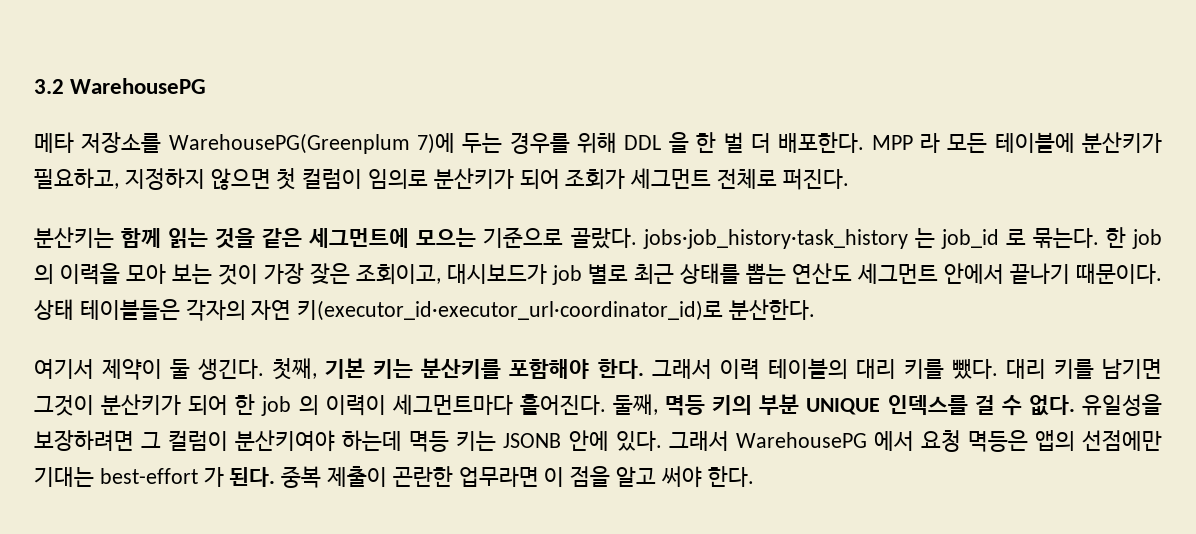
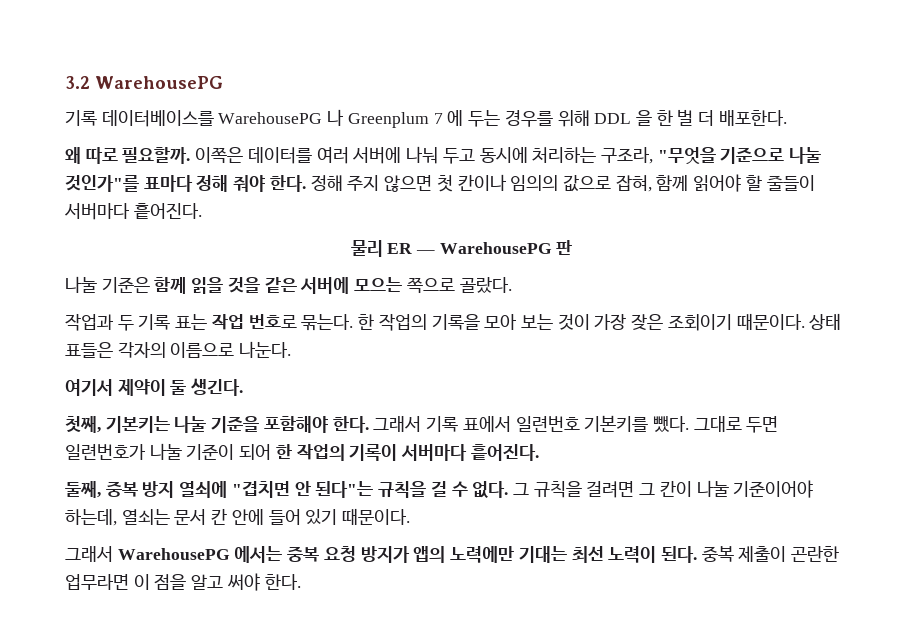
- 메타 저장소를 WarehousePG(Greenplum 7)에 두는 경우를 위해 DDL 을 한 벌 더 배포한다. MPP 라 모든 테이블에 분산키가 필요하고, 지정하지 않으면 첫 컬럼이 임의로 분산키가 되어 조회가 세그먼트 전체로 퍼진다.
- 분산키는 함께 읽는 것을 같은 세그먼트에 모으는 기준으로 골랐다. jobs·job_history·task_history 는 job_id 로 묶는다. 한 job 의 이력을 모아 보는 것이 가장 잦은 조회이고, 대시보드가 job 별로 최근 상태를 뽑는 연산도 세그먼트 안에서 끝나기 때문이다. 상태 테이블들은 각자의 자연 키(executor_id·executor_url·coordinator_id)로 분산한다.
- 여기서 제약이 둘 생긴다. 첫째, 기본 키는 분산키를 포함해야 한다. 그래서 이력 테이블의 대리 키를 뺐다. 대리 키를 남기면 그것이 분산키가 되어 한 job 의 이력이 세그먼트마다 흩어진다. 둘째, 멱등 키의 부분 UNIQUE 인덱스를 걸 수 없다. 유일성을 보장하려면 그 컬럼이 분산키여야 하는데 멱등 키는 JSONB 안에 있다. 그래서 WarehousePG 에서 요청 멱등은 앱의 선점에만 기대는 best-effort 가 된다.
+ 기록 데이터베이스를 WarehousePG 나 Greenplum 7 에 두는 경우를 위해 DDL 을 한 벌 더 배포한다.
+ 왜 따로 필요할까. 이쪽은 데이터를 여러 서버에 나눠 두고 동시에 처리하는 구조라, "무엇을 기준으로 나눌 것인가"를 표마다 정해 줘야 한다. 정해 주지 않으면 첫 칸이나 임의의 값으로 잡혀, 함께 읽어야 할 줄들이 서버마다 흩어진다.
+ 물리 ER — WarehousePG 판
+ 나눌 기준은 함께 읽을 것을 같은 서버에 모으는 쪽으로 골랐다.
+ 작업과 두 기록 표는 작업 번호로 묶는다. 한 작업의 기록을 모아 보는 것이 가장 잦은 조회이기 때문이다. 상태 표들은 각자의 이름으로 나눈다.
+ 여기서 제약이 둘 생긴다.
+ 첫째, 기본키는 나눌 기준을 포함해야 한다. 그래서 기록 표에서 일련번호 기본키를 뺐다. 그대로 두면 일련번호가 나눌 기준이 되어 한 작업의 기록이 서버마다 흩어진다.
+ 둘째, 중복 방지 열쇠에 "겹치면 안 된다"는 규칙을 걸 수 없다. 그 규칙을 걸려면 그 칸이 나눌 기준이어야 하는데, 열쇠는 문서 칸 안에 들어 있기 때문이다.
+ 그래서 WarehousePG 에서는 중복 요청 방지가 앱의 노력에만 기대는 최선 노력이 된다.

